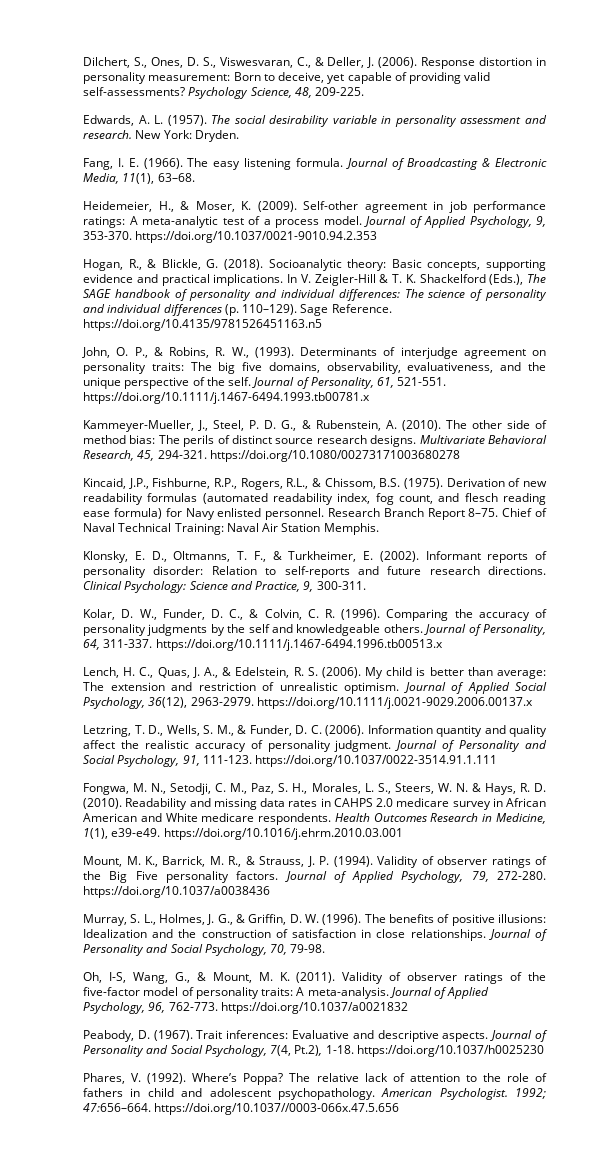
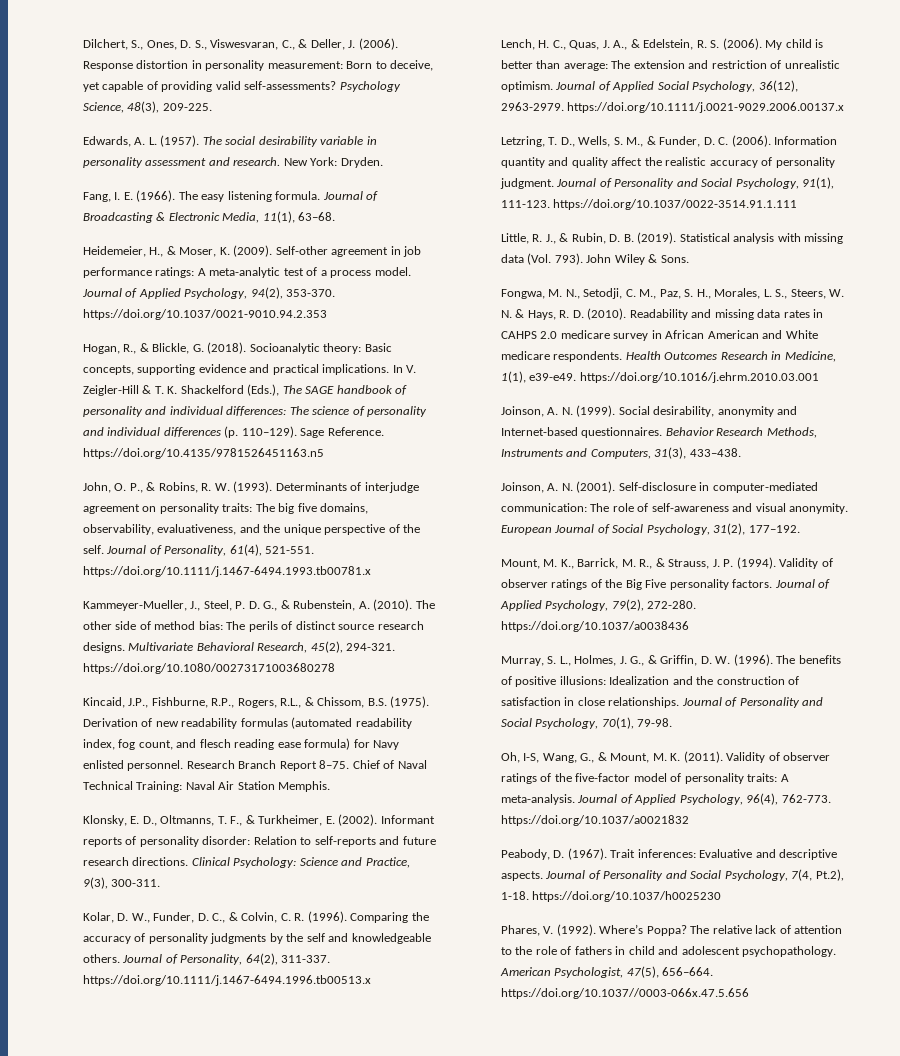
- Psychology Science, 48, 209-225.
+ Psychology Science, 48(3), 209-225.
- Journal of Applied Psychology, 9, 353-370. https://doi.org/10.1037/0021-9010.94.2.353
+ Journal of Applied Psychology, 94(2), 353-370. https://doi.org/10.1037/0021-9010.94.2.353
- John, O. P., & Robins, R. W., (1993).
+ John, O. P., & Robins, R. W. (1993).
- Journal of Personality, 61, 521-551. https://doi.org/10.1111/j.1467-6494.1993.tb00781.x
+ Journal of Personality, 61(4), 521-551. https://doi.org/10.1111/j.1467-6494.1993.tb00781.x
- Multivariate Behavioral Research, 45, 294-321. https://doi.org/10.1080/00273171003680278
+ Multivariate Behavioral Research, 45(2), 294-321. https://doi.org/10.1080/00273171003680278
- Clinical Psychology: Science and Practice, 9, 300-311.
+ Clinical Psychology: Science and Practice, 9(3), 300-311.
- Journal of Personality, 64, 311-337. https://doi.org/10.1111/j.1467-6494.1996.tb00513.x
+ Journal of Personality, 64(2), 311-337. https://doi.org/10.1111/j.1467-6494.1996.tb00513.x
- Journal of Personality and Social Psychology, 91, 111-123. https://doi.org/10.1037/0022-3514.91.1.111
+ Journal of Personality and Social Psychology, 91(1), 111-123. https://doi.org/10.1037/0022-3514.91.1.111
+ Little, R. J., & Rubin, D. B. (2019). Statistical analysis with missing data (Vol. 793). John Wiley & Sons.
+ Joinson, A. N. (1999). Social desirability, anonymity and Internet-based questionnaires. Behavior Research Methods, Instruments and Computers, 31(3), 433–438.
+ Joinson, A. N. (2001). Self-disclosure in computer-mediated communication: The role of self-awareness and visual anonymity. European Journal of Social Psychology, 31(2), 177–192.
- Journal of Applied Psychology, 79, 272-280. https://doi.org/10.1037/a0038436
+ Journal of Applied Psychology, 79(2), 272-280. https://doi.org/10.1037/a0038436
- Journal of Personality and Social Psychology, 70, 79-98.
+ Journal of Personality and Social Psychology, 70(1), 79-98.
- Journal of Applied Psychology, 96, 762-773. https://doi.org/10.1037/a0021832
+ Journal of Applied Psychology, 96(4), 762-773. https://doi.org/10.1037/a0021832
- American Psychologist. 1992; 47:656–664. https://doi.org/10.1037//0003-066x.47.5.656
+ American Psychologist, 47(5), 656–664. https://doi.org/10.1037//0003-066x.47.5.656

